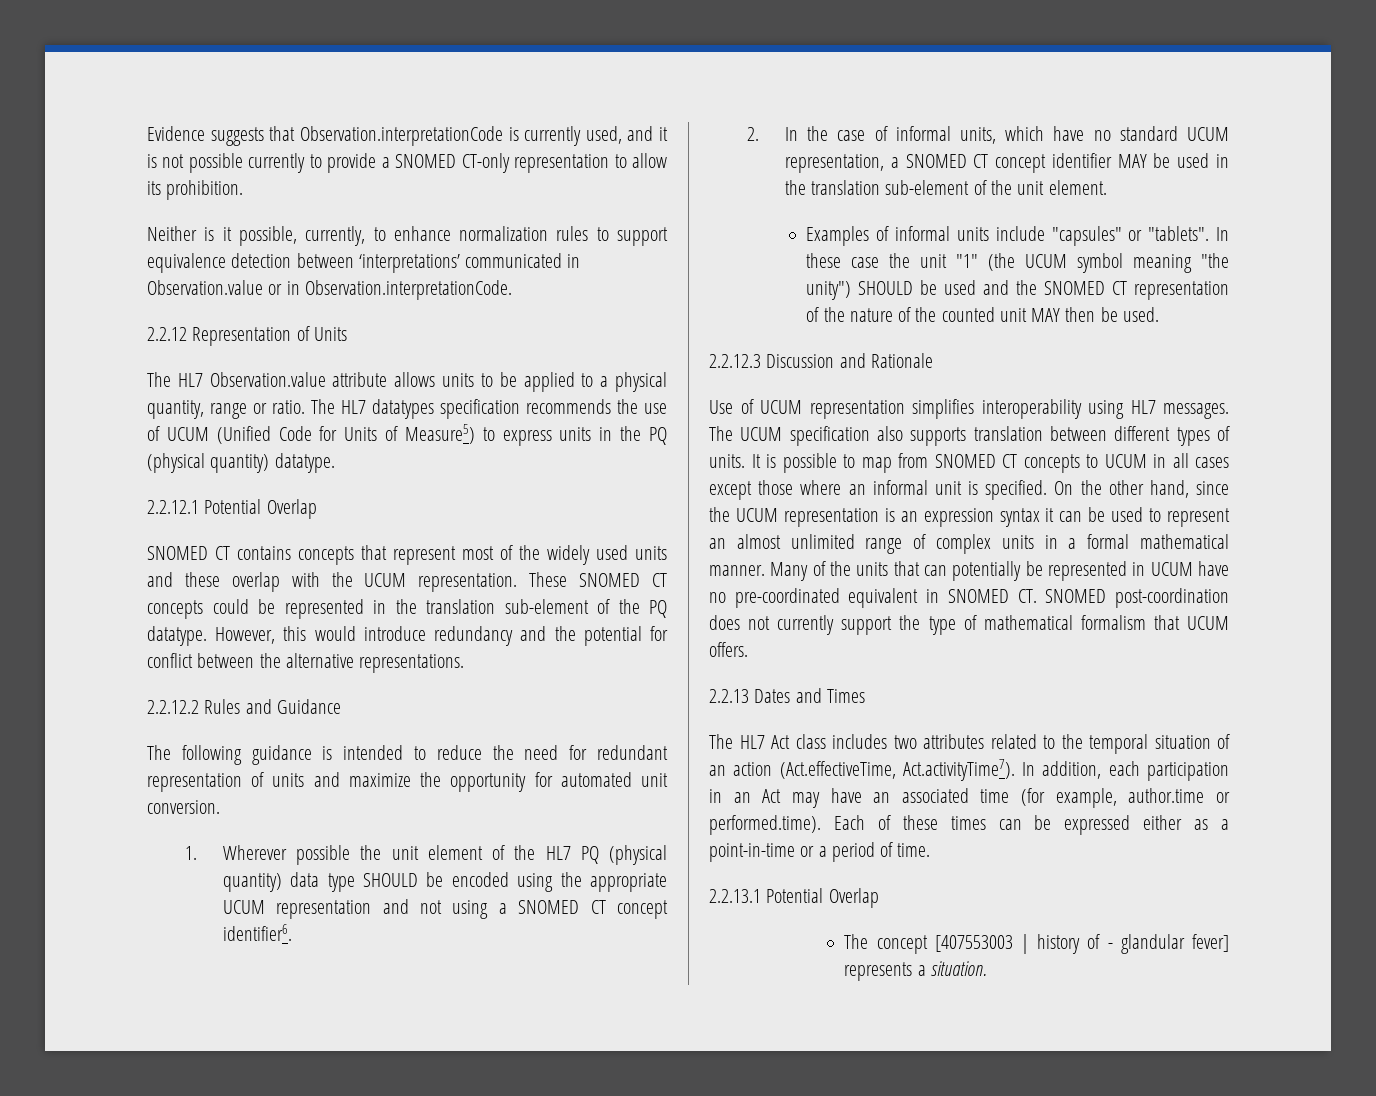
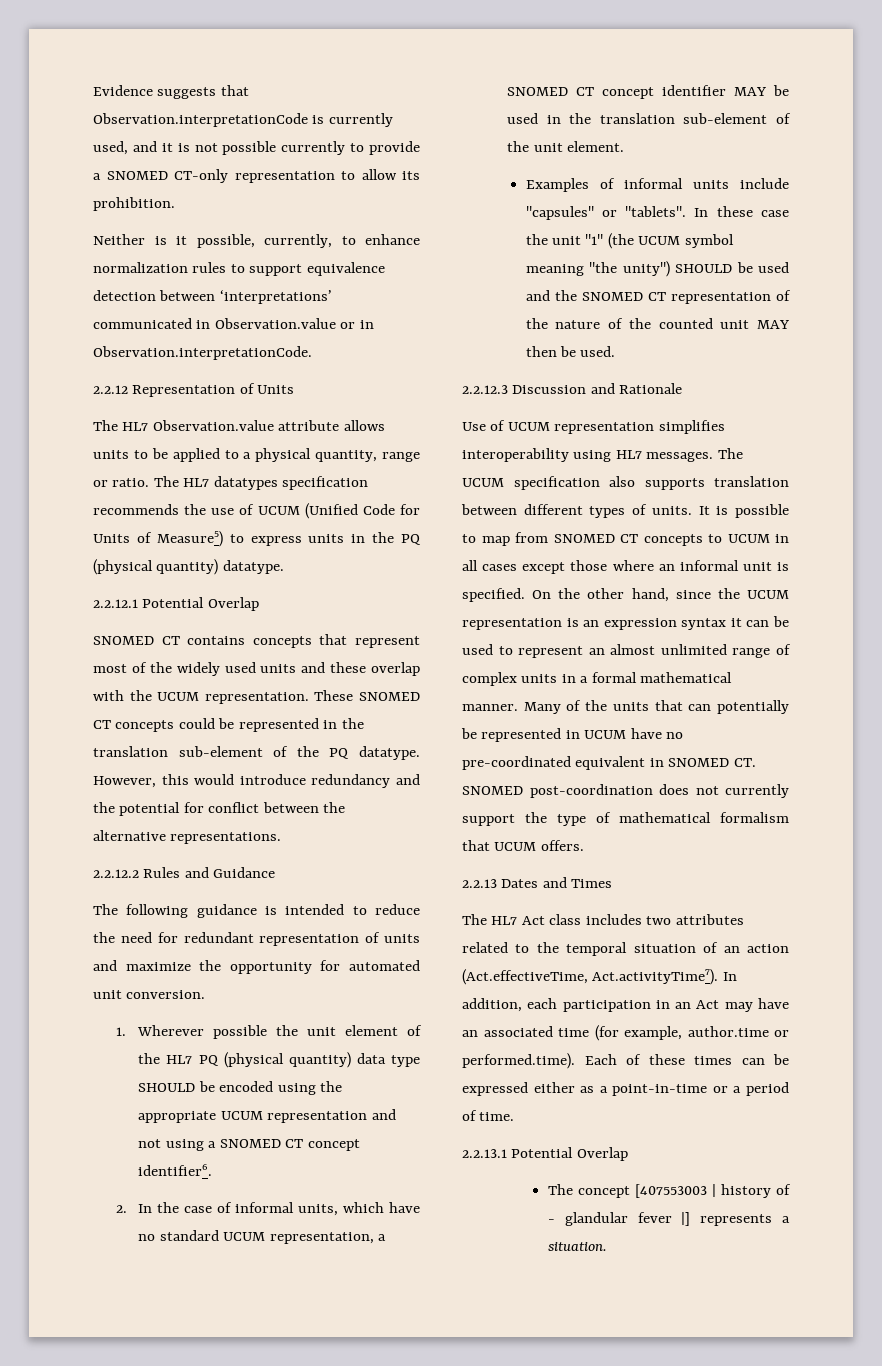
- The concept [407553003 | history of - glandular fever] represents a situation.
+ The concept [407553003 | history of - glandular fever |] represents a situation.

